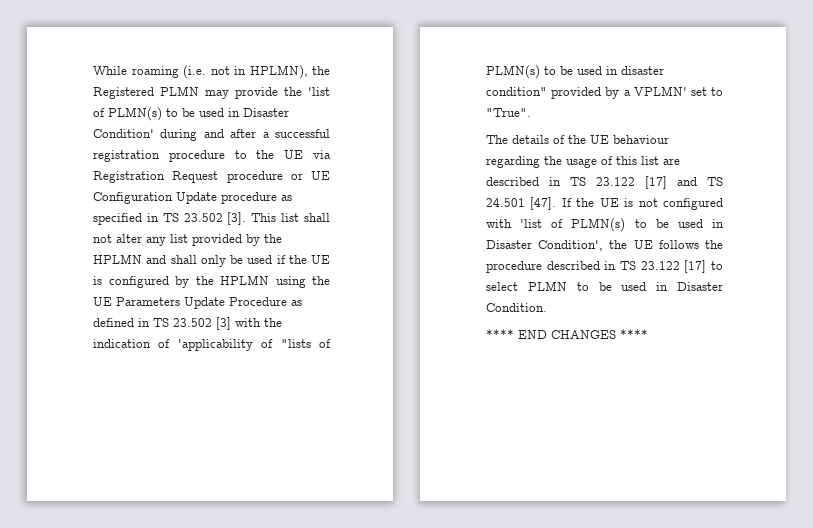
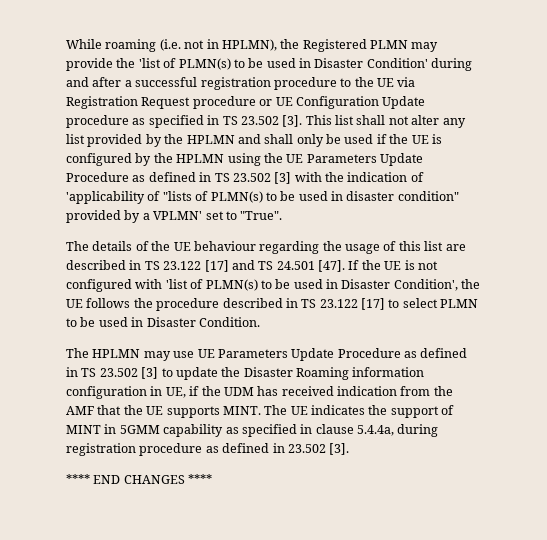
+ The HPLMN may use UE Parameters Update Procedure as defined in TS 23.502 [3] to update the Disaster Roaming information configuration in UE, if the UDM has received indication from the AMF that the UE supports MINT. The UE indicates the support of MINT in 5GMM capability as specified in clause 5.4.4a, during registration procedure as defined in 23.502 [3].

